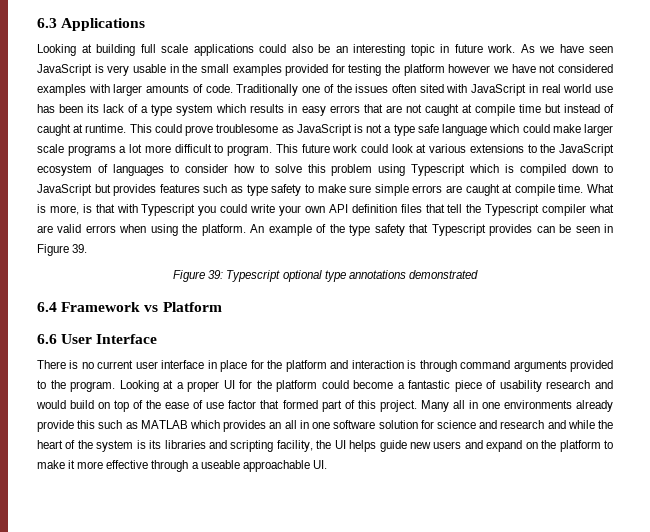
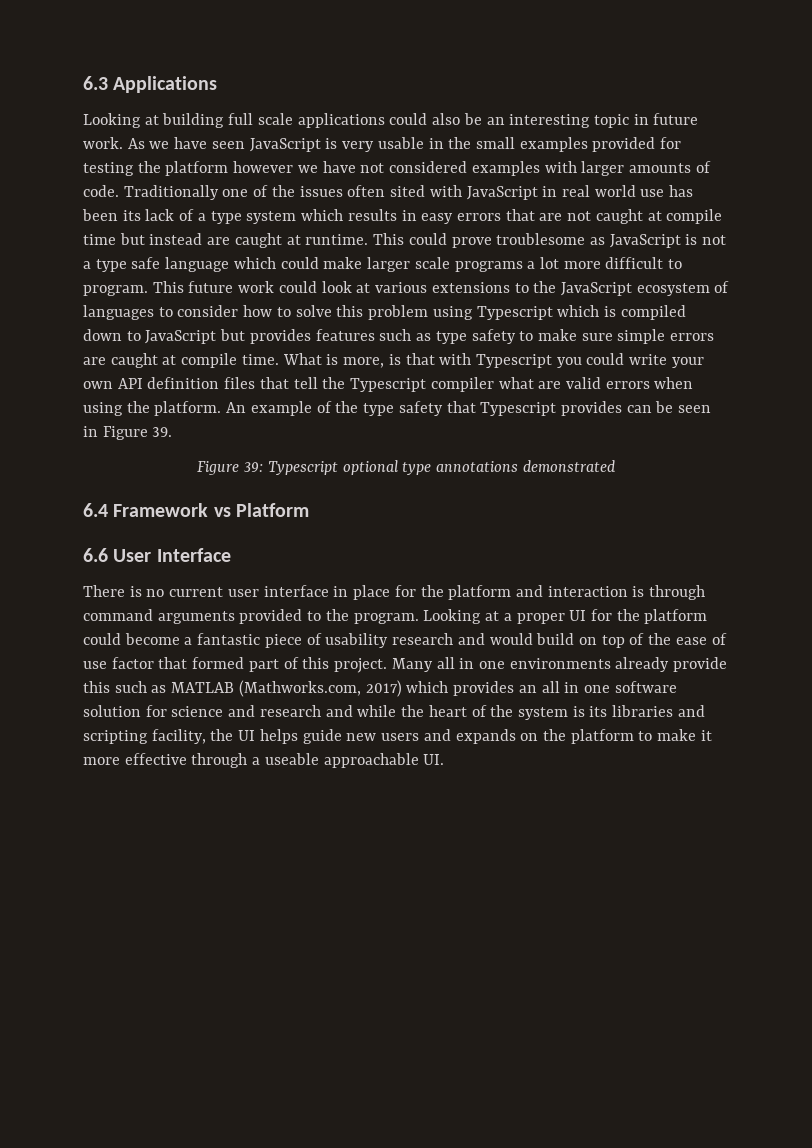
- Traditionally one of the issues often sited with JavaScript in real world use has been its lack of a type system which results in easy errors that are not caught at compile time but instead of caught at runtime.
+ Traditionally one of the issues often sited with JavaScript in real world use has been its lack of a type system which results in easy errors that are not caught at compile time but instead are caught at runtime.
- Many all in one environments already provide this such as MATLAB which provides an all in one software solution for science and research and while the heart of the system is its libraries and scripting facility, the UI helps guide new users and expand on the platform to make it more effective through a useable approachable UI.
+ Many all in one environments already provide this such as MATLAB (Mathworks.com, 2017) which provides an all in one software solution for science and research and while the heart of the system is its libraries and scripting facility, the UI helps guide new users and expands on the platform to make it more effective through a useable approachable UI.

